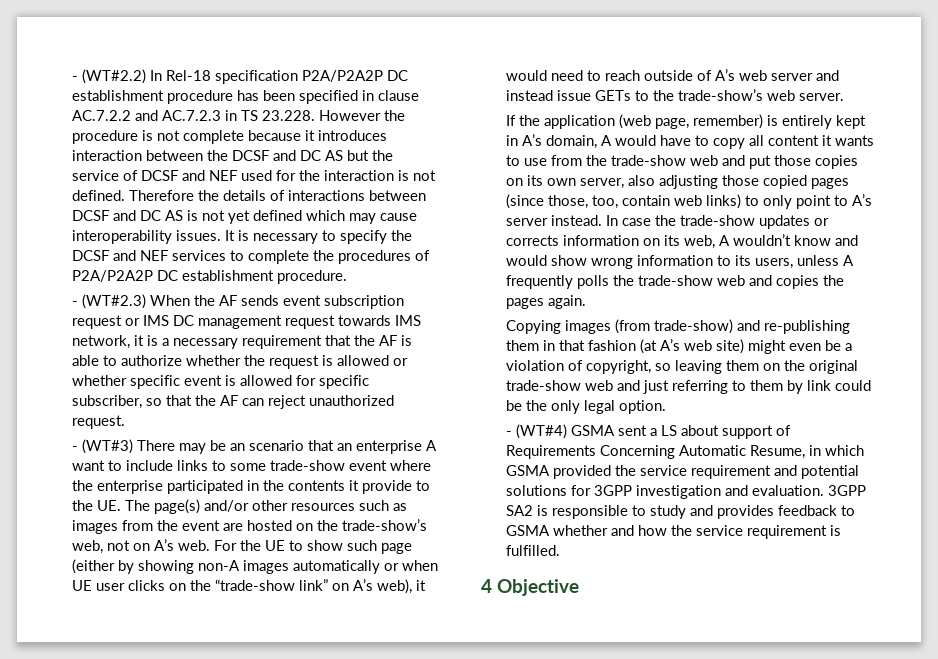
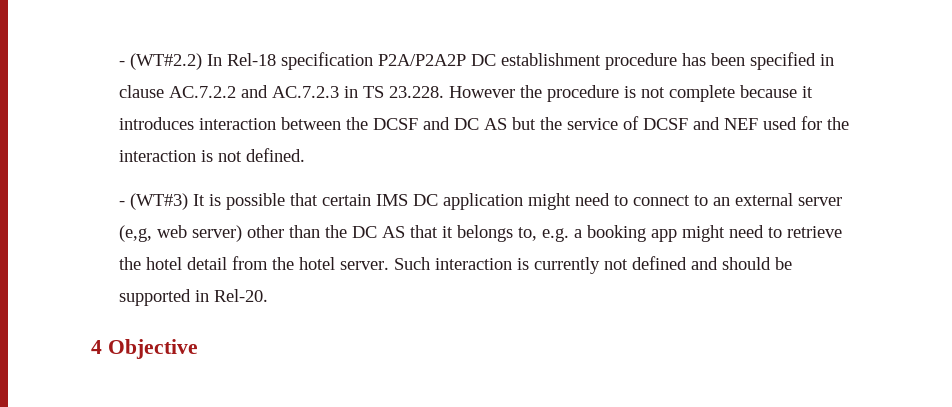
- - (WT#2.2) In Rel-18 specification P2A/P2A2P DC establishment procedure has been specified in clause AC.7.2.2 and AC.7.2.3 in TS 23.228. However the procedure is not complete because it introduces interaction between the DCSF and DC AS but the service of DCSF and NEF used for the interaction is not defined. Therefore the details of interactions between DCSF and DC AS is not yet defined which may cause interoperability issues. It is necessary to specify the DCSF and NEF services to complete the procedures of P2A/P2A2P DC establishment procedure.
- - (WT#2.3) When the AF sends event subscription request or IMS DC management request towards IMS network, it is a necessary requirement that the AF is able to authorize whether the request is allowed or whether specific event is allowed for specific subscriber, so that the AF can reject unauthorized request.
- - (WT#3) There may be an scenario that an enterprise A want to include links to some trade-show event where the enterprise participated in the contents it provide to the UE. The page(s) and/or other resources such as images from the event are hosted on the trade-show’s web, not on A’s web. For the UE to show such page (either by showing non-A images automatically or when UE user clicks on the “trade-show link” on A’s web), it would need to reach outside of A’s web server and instead issue GETs to the trade-show’s web server.
- If the application (web page, remember) is entirely kept in A’s domain, A would have to copy all content it wants to use from the trade-show web and put those copies on its own server, also adjusting those copied pages (since those, too, contain web links) to only point to A’s server instead. In case the trade-show updates or corrects information on its web, A wouldn’t know and would show wrong information to its users, unless A frequently polls the trade-show web and copies the pages again.
- Copying images (from trade-show) and re-publishing them in that fashion (at A’s web site) might even be a violation of copyright, so leaving them on the original trade-show web and just referring to them by link could be the only legal option.
- - (WT#4) GSMA sent a LS about support of Requirements Concerning Automatic Resume, in which GSMA provided the service requirement and potential solutions for 3GPP investigation and evaluation. 3GPP SA2 is responsible to study and provides feedback to GSMA whether and how the service requirement is fulfilled.
+ - (WT#2.2) In Rel-18 specification P2A/P2A2P DC establishment procedure has been specified in clause AC.7.2.2 and AC.7.2.3 in TS 23.228. However the procedure is not complete because it introduces interaction between the DCSF and DC AS but the service of DCSF and NEF used for the interaction is not defined.
+ - (WT#3) It is possible that certain IMS DC application might need to connect to an external server (e,g, web server) other than the DC AS that it belongs to, e.g. a booking app might need to retrieve the hotel detail from the hotel server. Such interaction is currently not defined and should be supported in Rel-20.

